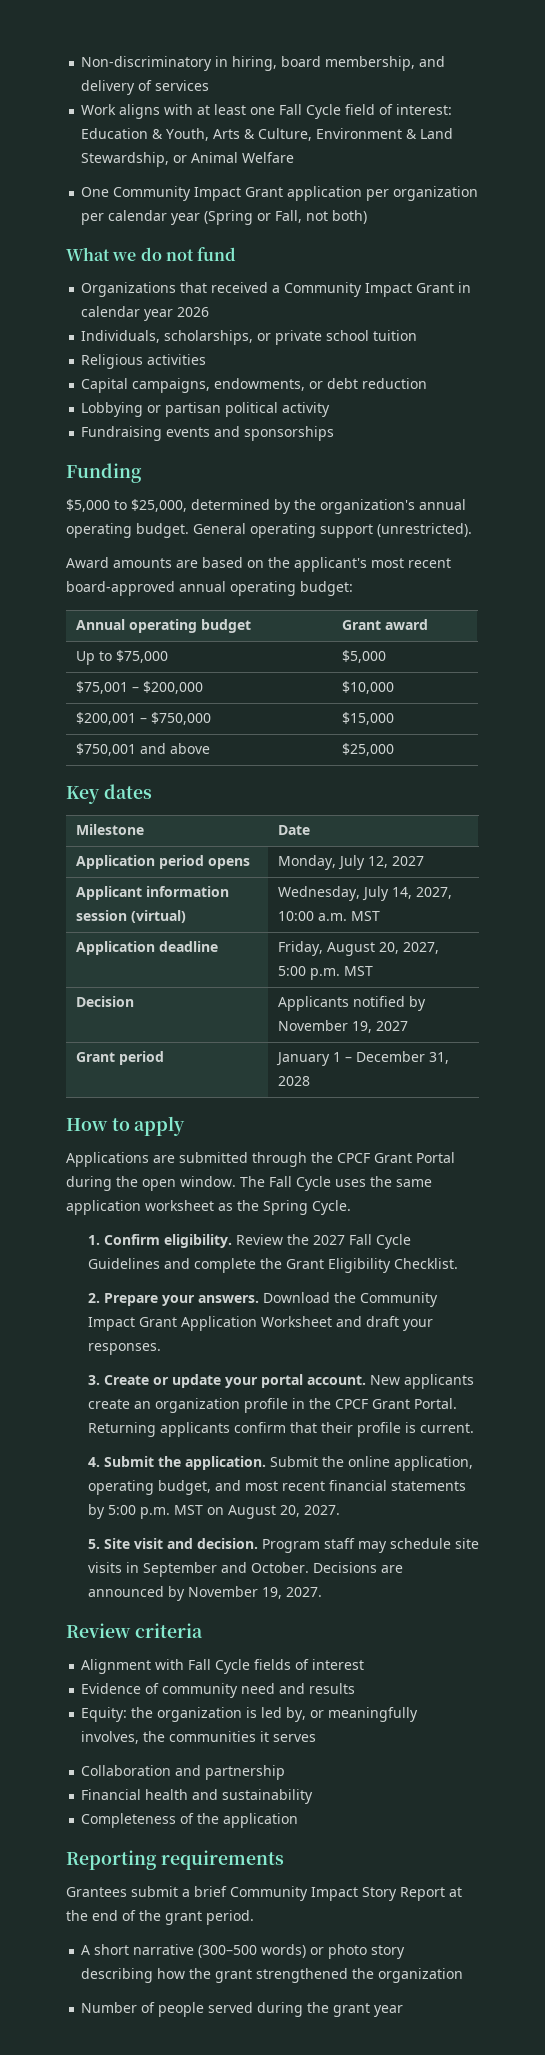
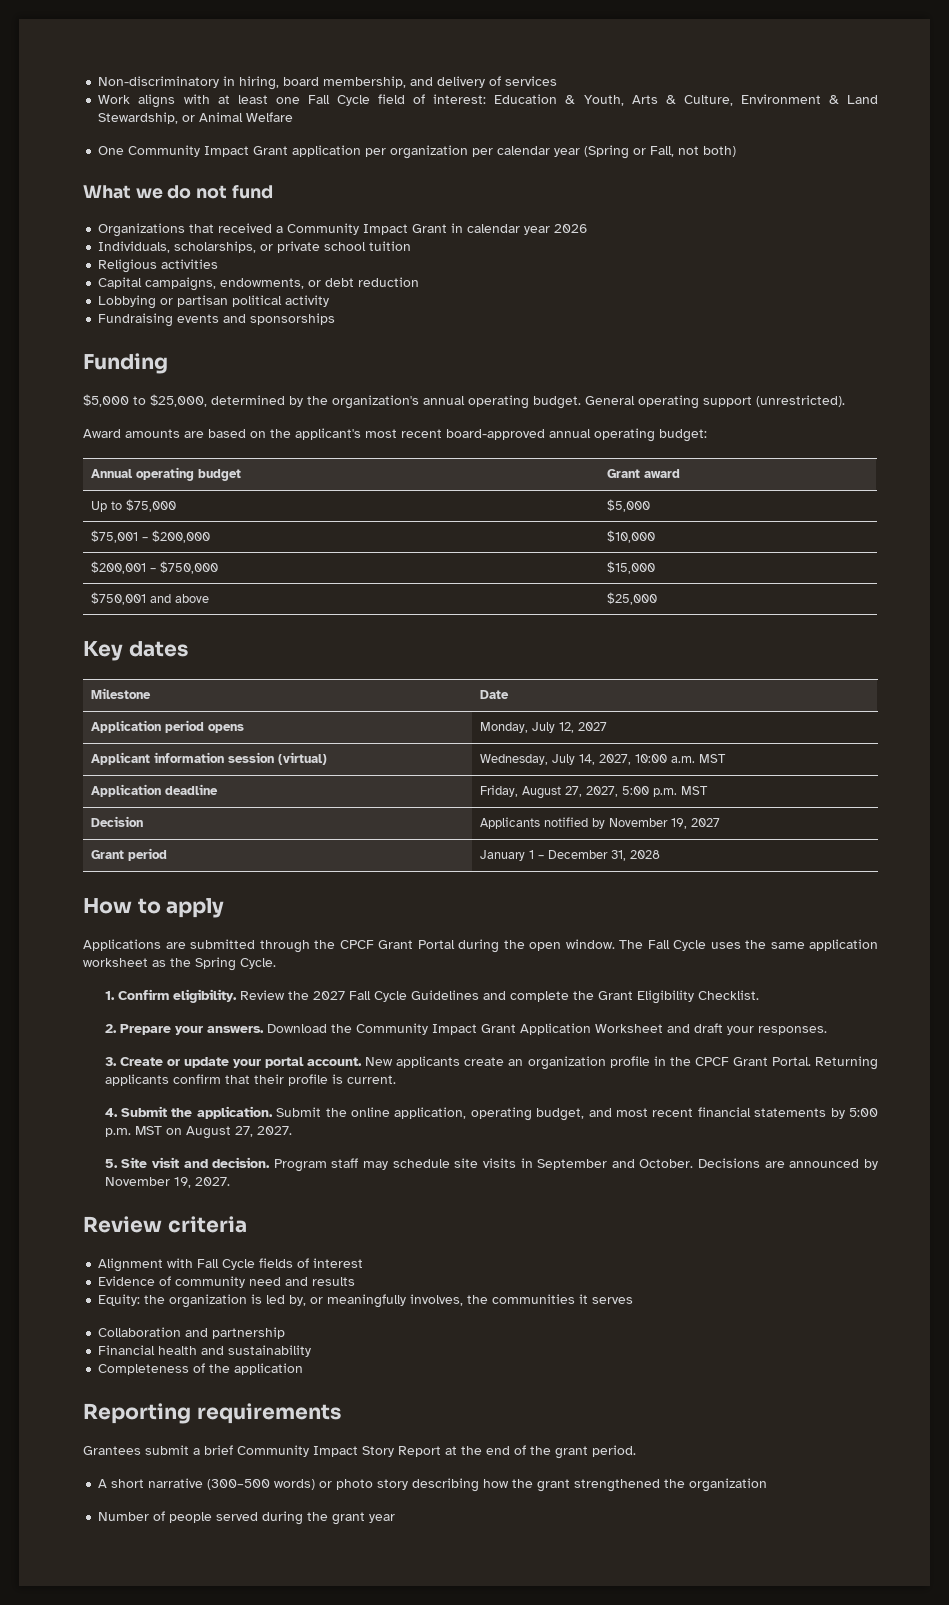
- Application deadline | Friday, August 20, 2027, 5:00 p.m. MST
+ Application deadline | Friday, August 27, 2027, 5:00 p.m. MST
- Submit the online application, operating budget, and most recent financial statements by 5:00 p.m. MST on August 20, 2027.
+ Submit the online application, operating budget, and most recent financial statements by 5:00 p.m. MST on August 27, 2027.

